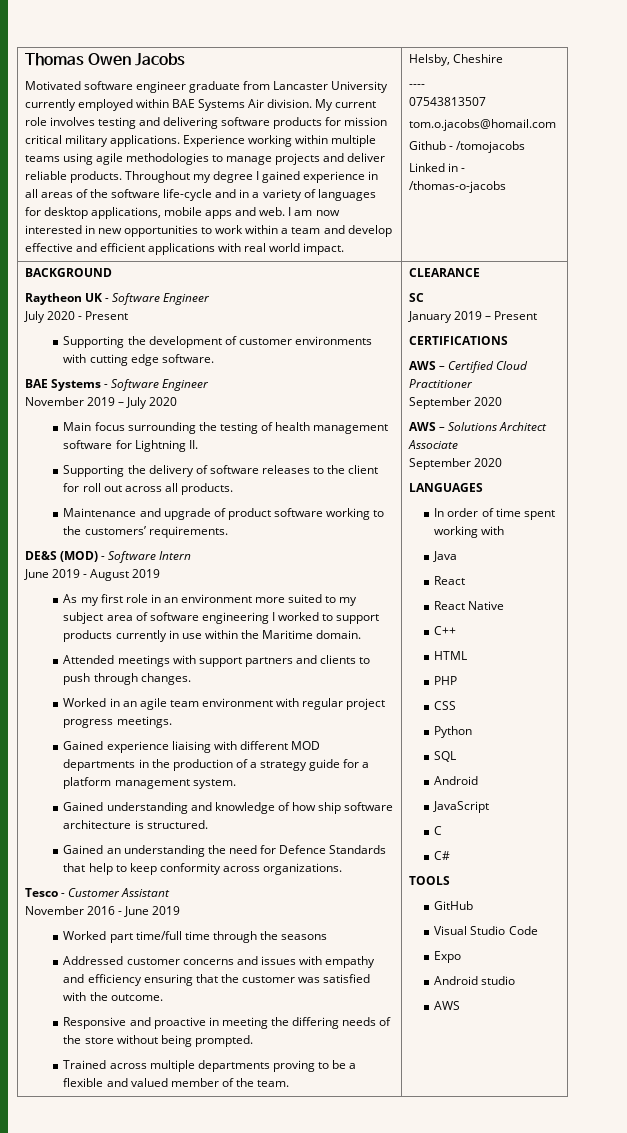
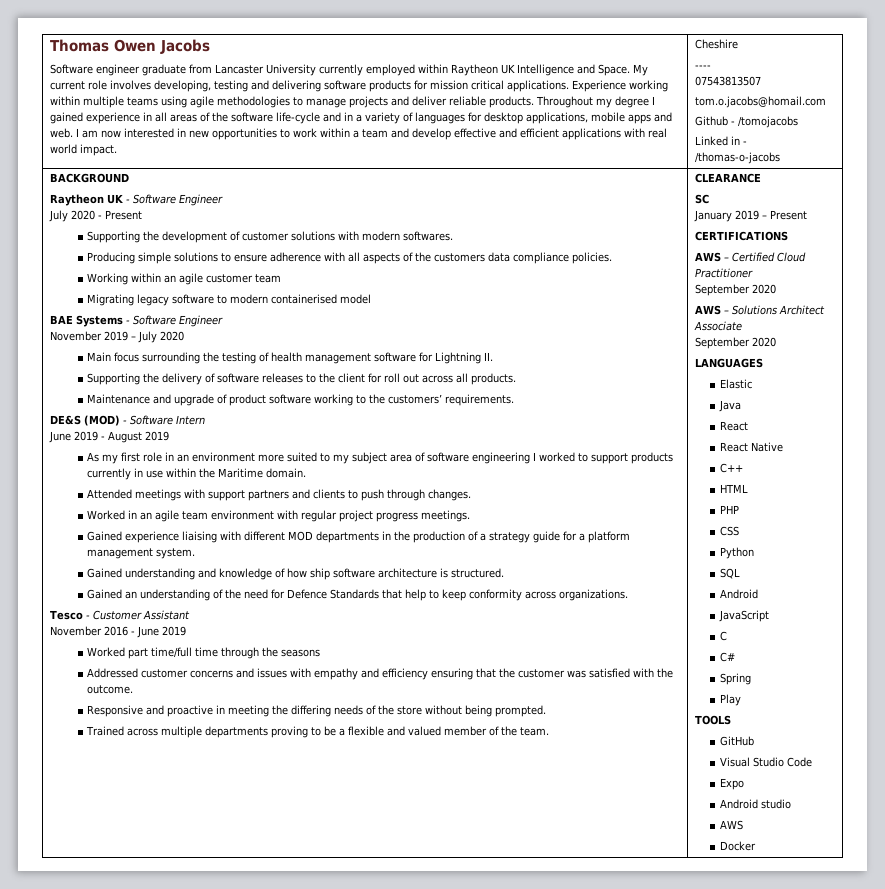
- Motivated software engineer graduate from Lancaster University currently employed within BAE Systems Air division.
+ Software engineer graduate from Lancaster University currently employed within Raytheon UK Intelligence and Space.
- My current role involves testing and delivering software products for mission critical military applications.
+ My current role involves developing, testing and delivering software products for mission critical applications.
- Helsby, Cheshire
+ Cheshire
- Supporting the development of customer environments with cutting edge software.
+ Supporting the development of customer solutions with modern softwares.
+ Producing simple solutions to ensure adherence with all aspects of the customers data compliance policies.
+ Working within an agile customer team
+ Migrating legacy software to modern containerised model
- Gained an understanding the need for Defence Standards that help to keep conformity across organizations.
+ Gained an understanding of the need for Defence Standards that help to keep conformity across organizations.
- In order of time spent working with
+ Elastic
+ Spring
+ Play
+ Docker

